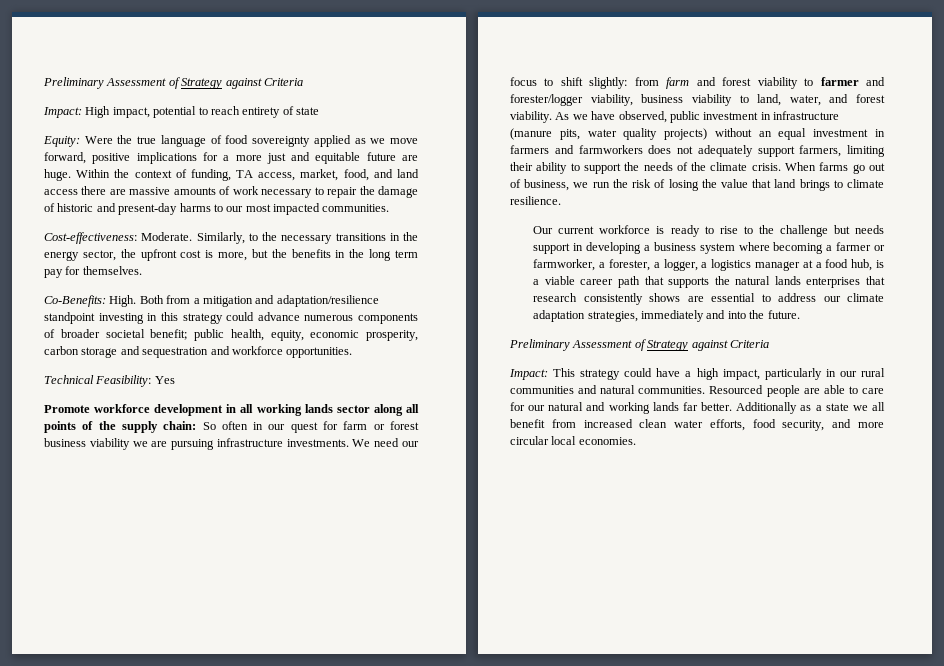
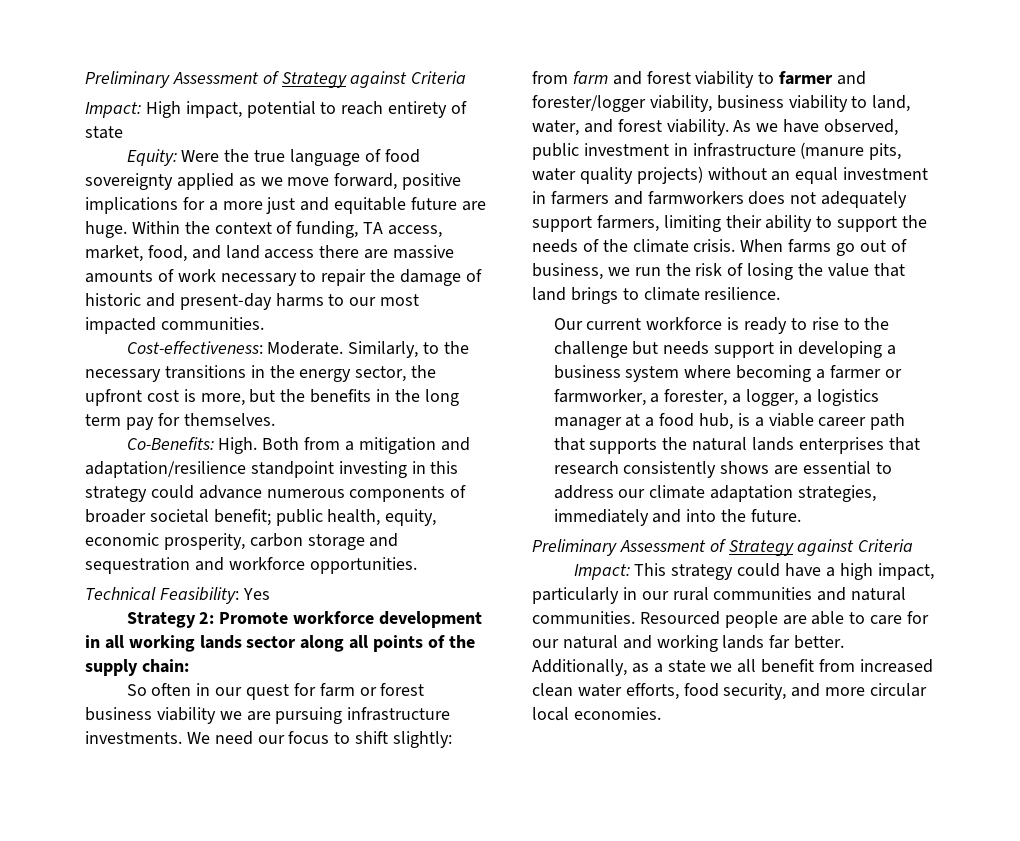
- Promote workforce development in all working lands sector along all points of the supply chain: So often in our quest for farm or forest business viability we are pursuing infrastructure investments.
+ Strategy 2: Promote workforce development in all working lands sector along all points of the supply chain:
+ So often in our quest for farm or forest business viability we are pursuing infrastructure investments.
- Additionally as a state we all benefit from increased clean water efforts, food security, and more circular local economies.
+ Additionally, as a state we all benefit from increased clean water efforts, food security, and more circular local economies.

